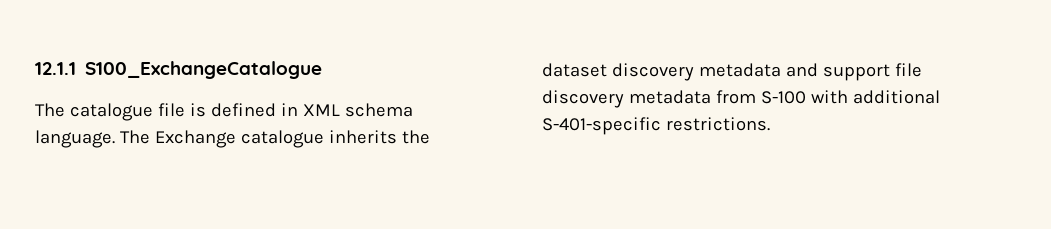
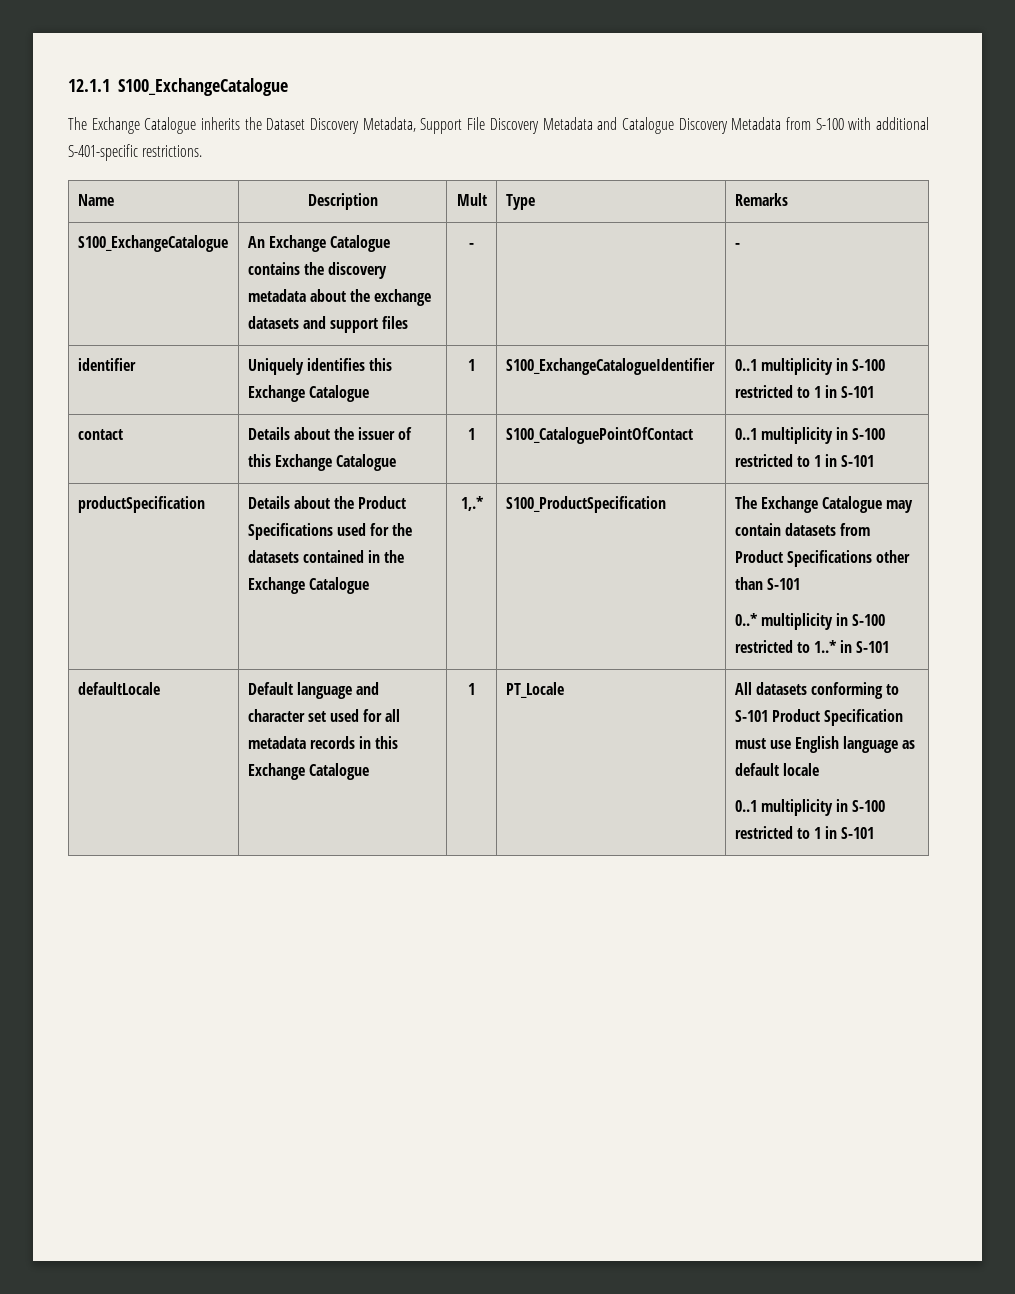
- The catalogue file is defined in XML schema language. The Exchange catalogue inherits the dataset discovery metadata and support file discovery metadata from S-100 with additional S-401-specific restrictions.
+ The Exchange Catalogue inherits the Dataset Discovery Metadata, Support File Discovery Metadata and Catalogue Discovery Metadata from S-100 with additional S-401-specific restrictions.
+ Name | Description | Mult | Type | Remarks
+ S100_ExchangeCatalogue | An Exchange Catalogue contains the discovery metadata about the exchange datasets and support files | - | | -
+ identifier | Uniquely identifies this Exchange Catalogue | 1 | S100_ExchangeCatalogueIdentifier | 0..1 multiplicity in S-100 restricted to 1 in S-101
+ contact | Details about the issuer of this Exchange Catalogue | 1 | S100_CataloguePointOfContact | 0..1 multiplicity in S-100 restricted to 1 in S-101
+ productSpecification | Details about the Product Specifications used for the datasets contained in the Exchange Catalogue | 1,.* | S100_ProductSpecification | The Exchange Catalogue may contain datasets from Product Specifications other than S-101
+ 0..* multiplicity in S-100 restricted to 1..* in S-101
+ defaultLocale | Default language and character set used for all metadata records in this Exchange Catalogue | 1 | PT_Locale | All datasets conforming to S-101 Product Specification must use English language as default locale
+ 0..1 multiplicity in S-100 restricted to 1 in S-101

